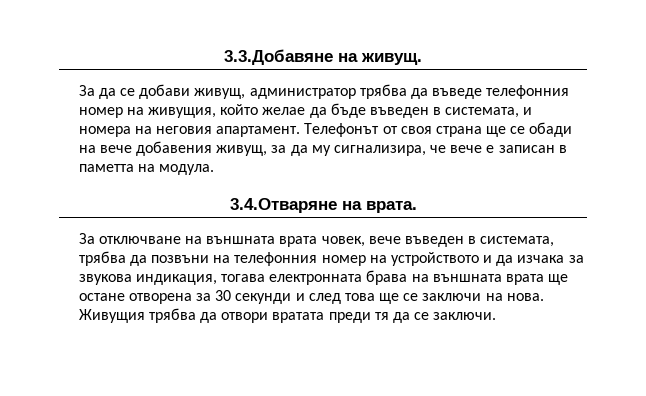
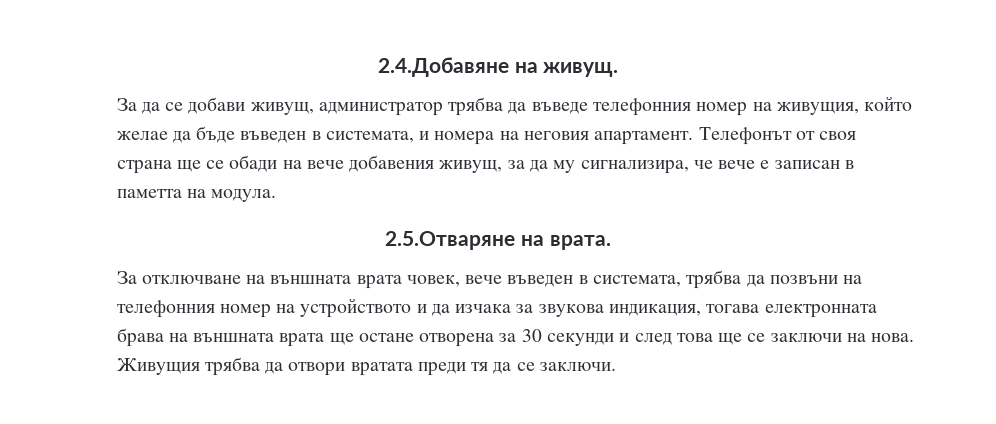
- 3.3.Добавяне на живущ.
+ 2.4.Добавяне на живущ.
- 3.4.Отваряне на врата.
+ 2.5.Отваряне на врата.

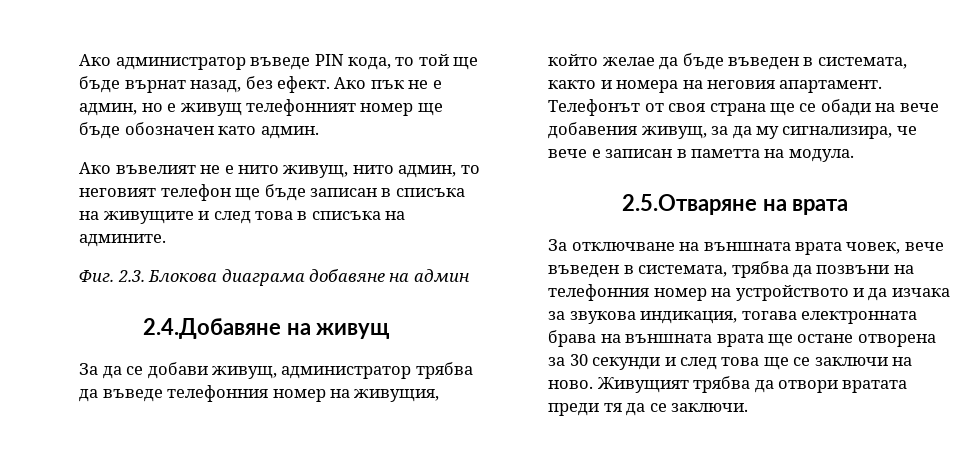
+ Ако администратор въведе PIN кода, то той ще бъде върнат назад, без ефект. Ако пък не е админ, но е живущ телефонният номер ще бъде обозначен като админ.
+ Ако въвелият не е нито живущ, нито админ, то неговият телефон ще бъде записан в списъка на живущите и след това в списъка на админите.
+ Фиг. 2.3. Блокова диаграма добавяне на админ
- 2.4.Добавяне на живущ.
+ 2.4.Добавяне на живущ
- За да се добави живущ, администратор трябва да въведе телефонния номер на живущия, който желае да бъде въведен в системата, и номера на неговия апартамент.
+ За да се добави живущ, администратор трябва да въведе телефонния номер на живущия, който желае да бъде въведен в системата, както и номера на неговия апартамент.
- 2.5.Отваряне на врата.
+ 2.5.Отваряне на врата
- За отключване на външната врата човек, вече въведен в системата, трябва да позвъни на телефонния номер на устройството и да изчака за звукова индикация, тогава електронната брава на външната врата ще остане отворена за 30 секунди и след това ще се заключи на нова. Живущия трябва да отвори вратата преди тя да се заключи.
+ За отключване на външната врата човек, вече въведен в системата, трябва да позвъни на телефонния номер на устройството и да изчака за звукова индикация, тогава електронната брава на външната врата ще остане отворена за 30 секунди и след това ще се заключи на ново. Живущият трябва да отвори вратата преди тя да се заключи.

